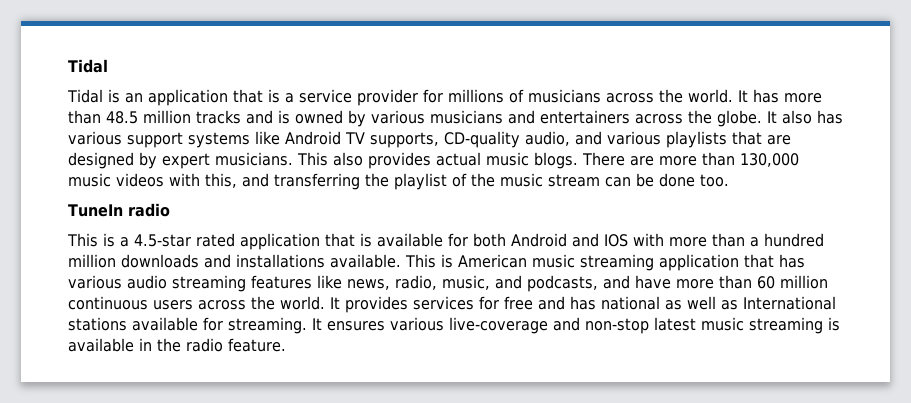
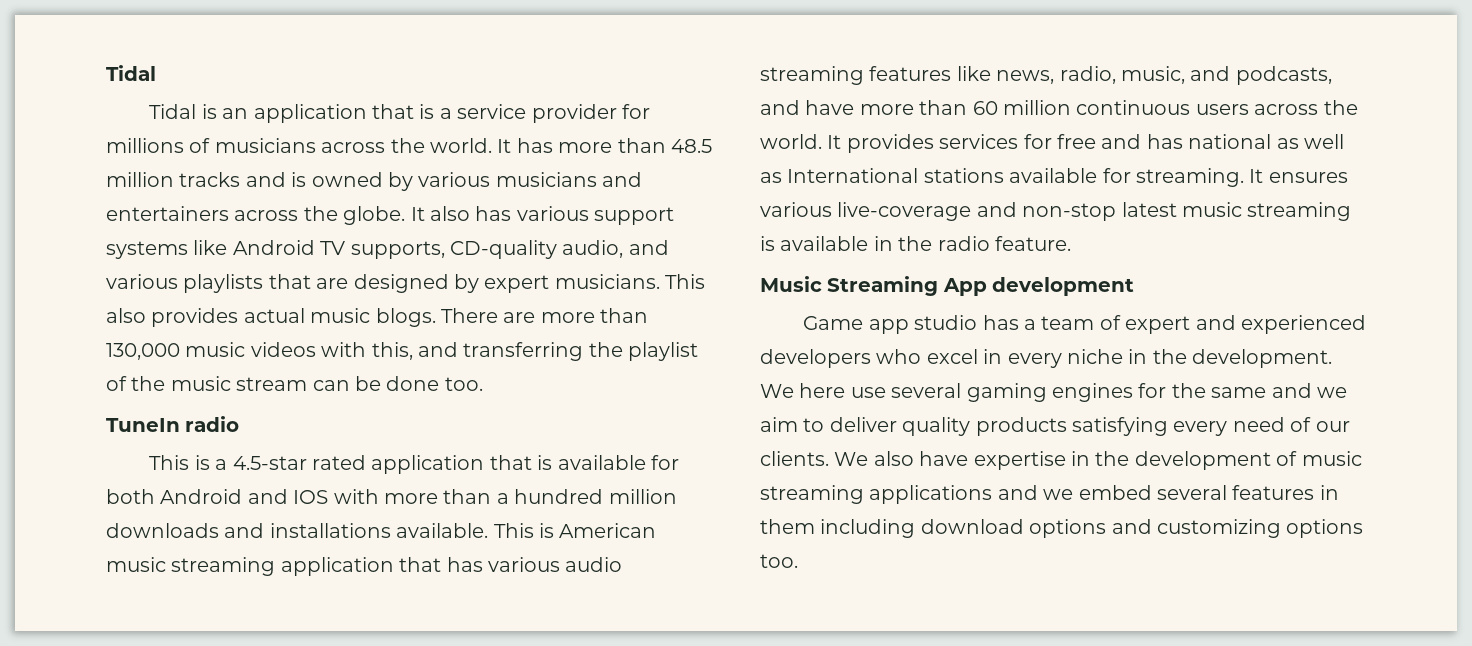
+ Music Streaming App development
+ Game app studio has a team of expert and experienced developers who excel in every niche in the development. We here use several gaming engines for the same and we aim to deliver quality products satisfying every need of our clients. We also have expertise in the development of music streaming applications and we embed several features in them including download options and customizing options too.

